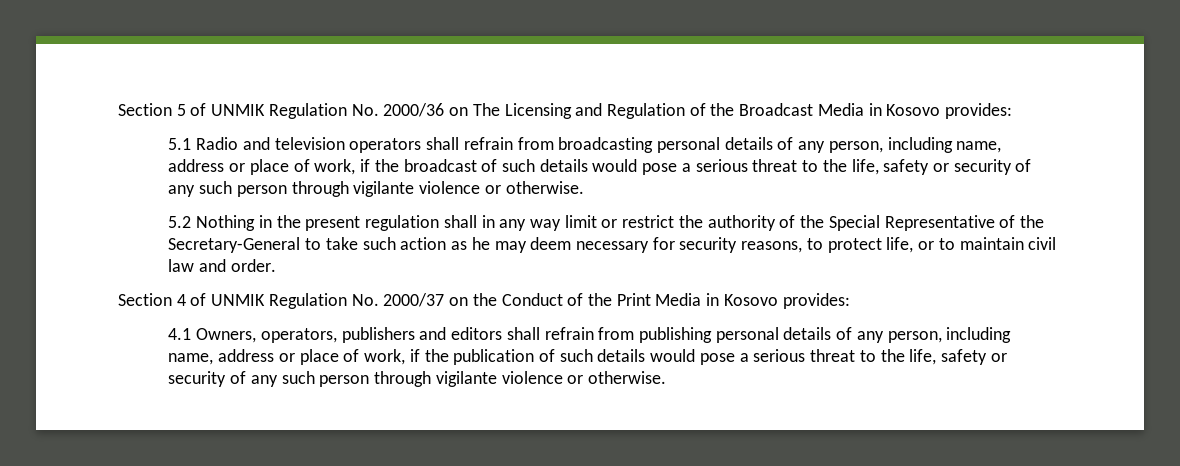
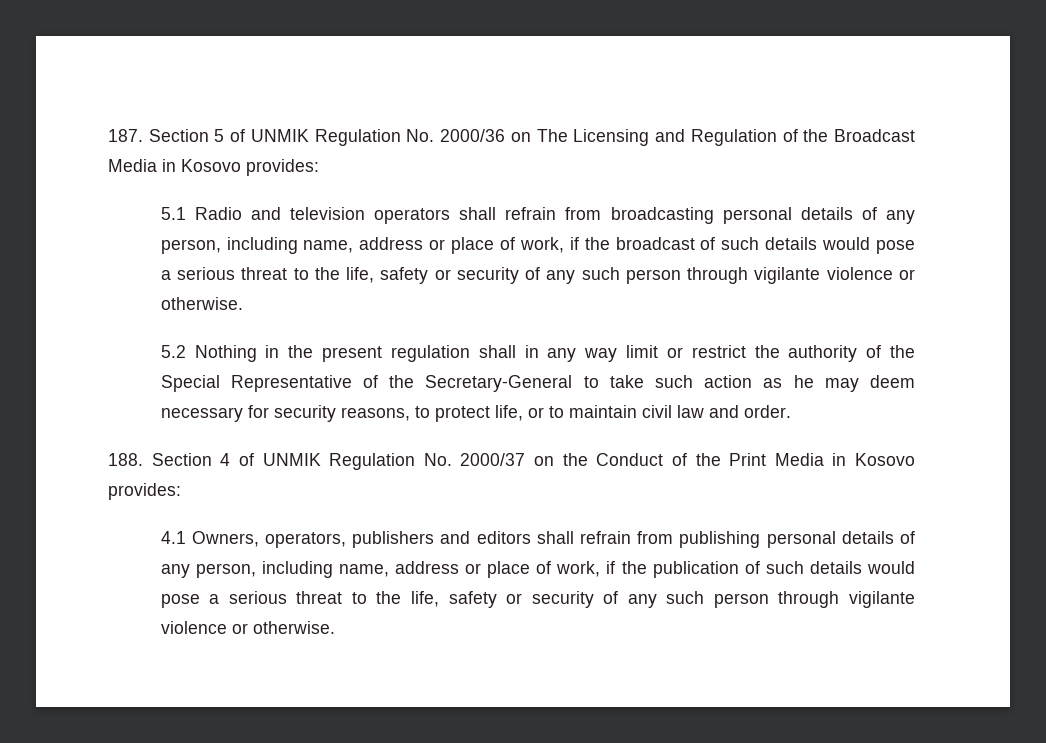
- Section 5 of UNMIK Regulation No. 2000/36 on The Licensing and Regulation of the Broadcast Media in Kosovo provides:
+ 187. Section 5 of UNMIK Regulation No. 2000/36 on The Licensing and Regulation of the Broadcast Media in Kosovo provides:
- Section 4 of UNMIK Regulation No. 2000/37 on the Conduct of the Print Media in Kosovo provides:
+ 188. Section 4 of UNMIK Regulation No. 2000/37 on the Conduct of the Print Media in Kosovo provides:

